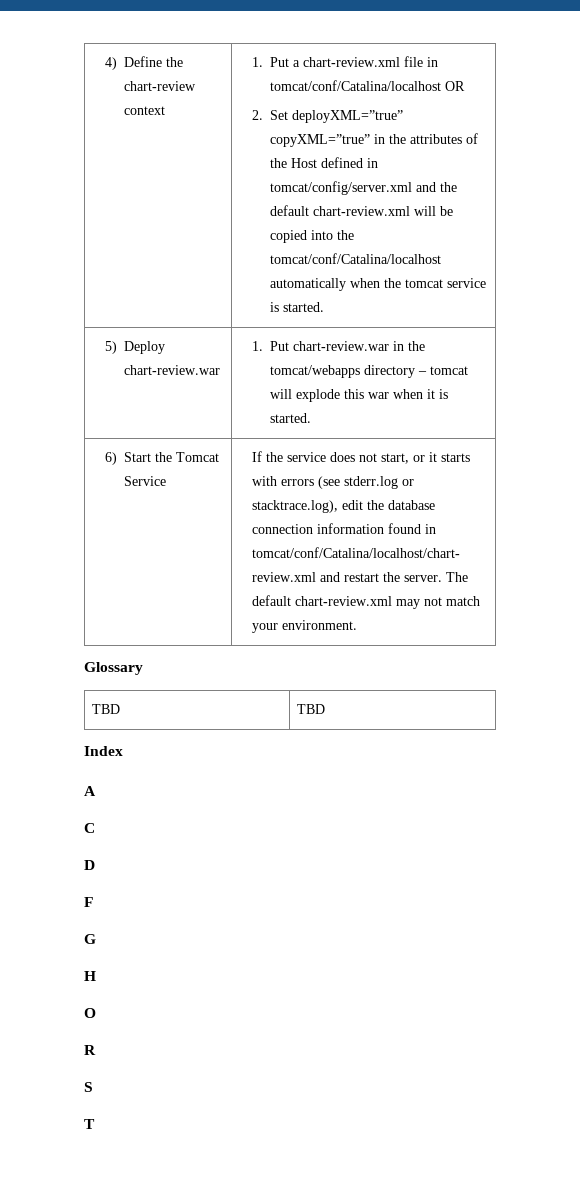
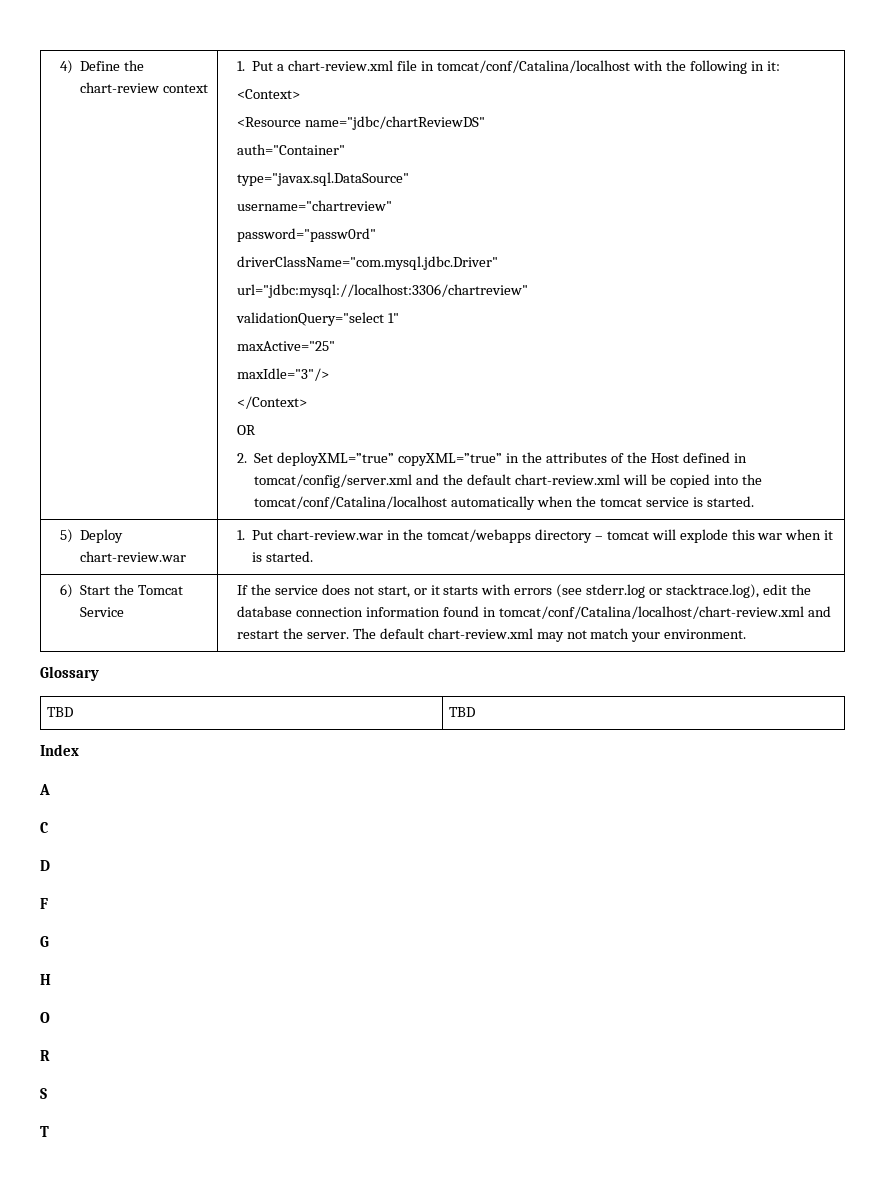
- 1. Put a chart-review.xml file in tomcat/conf/Catalina/localhost OR
+ 1. Put a chart-review.xml file in tomcat/conf/Catalina/localhost with the following in it:
+ <Context>
+ <Resource name="jdbc/chartReviewDS"
+ auth="Container"
+ type="javax.sql.DataSource"
+ username="chartreview"
+ password="passw0rd"
+ driverClassName="com.mysql.jdbc.Driver"
+ url="jdbc:mysql://localhost:3306/chartreview"
+ validationQuery="select 1"
+ maxActive="25"
+ maxIdle="3"/>
+ </Context>
+ OR

